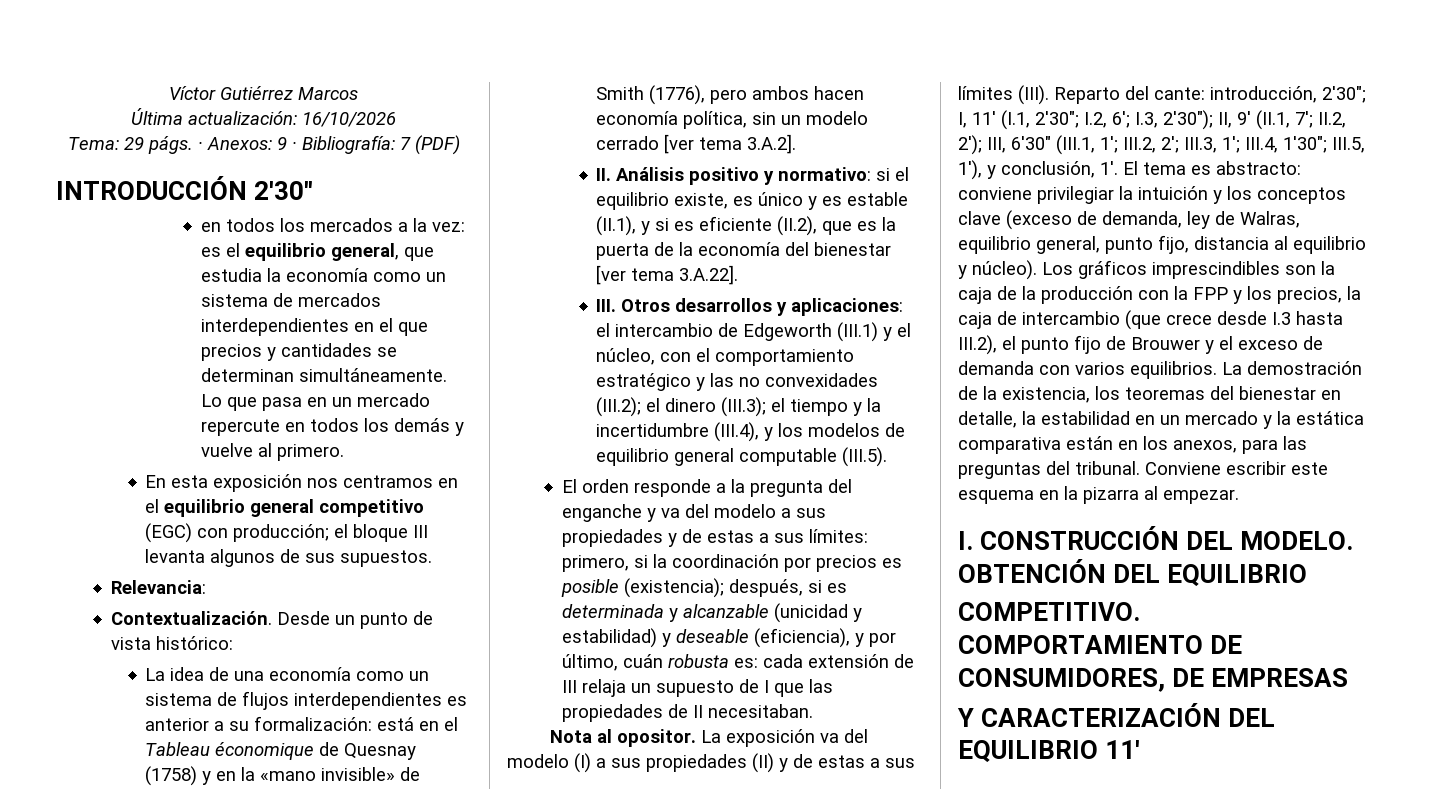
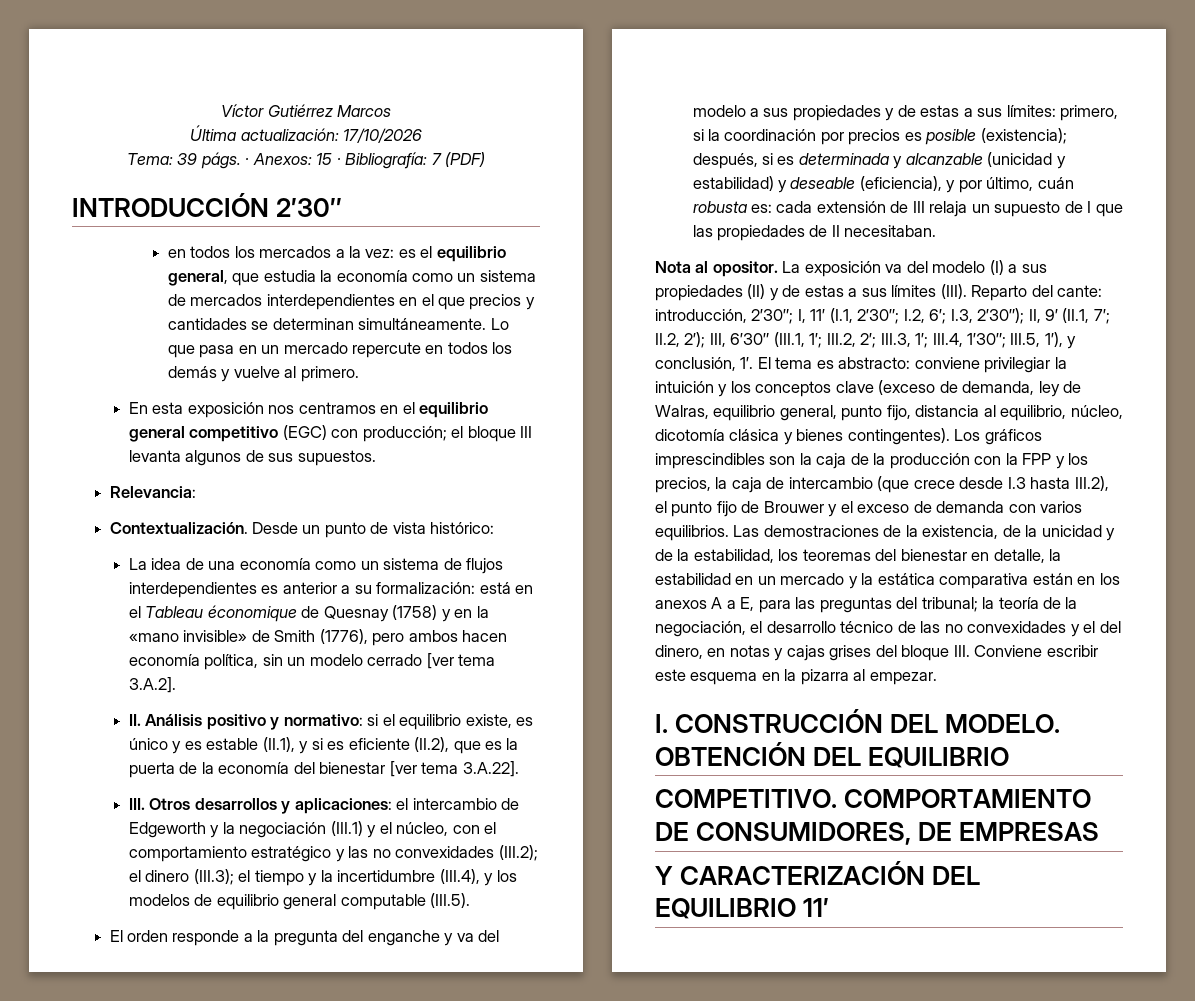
- Última actualización: 16/10/2026
+ Última actualización: 17/10/2026
- Tema: 29 págs.
+ Tema: 39 págs.
- · Anexos: 9 · Bibliografía: 7 (PDF)
+ · Anexos: 15 · Bibliografía: 7 (PDF)
- III. Otros desarrollos y aplicaciones: el intercambio de Edgeworth (III.1) y el núcleo, con el comportamiento estratégico y las no convexidades (III.2); el dinero (III.3); el tiempo y la incertidumbre (III.4), y los modelos de equilibrio general computable (III.5).
+ III. Otros desarrollos y aplicaciones: el intercambio de Edgeworth y la negociación (III.1) y el núcleo, con el comportamiento estratégico y las no convexidades (III.2); el dinero (III.3); el tiempo y la incertidumbre (III.4), y los modelos de equilibrio general computable (III.5).
- El tema es abstracto: conviene privilegiar la intuición y los conceptos clave (exceso de demanda, ley de Walras, equilibrio general, punto fijo, distancia al equilibrio y núcleo).
+ El tema es abstracto: conviene privilegiar la intuición y los conceptos clave (exceso de demanda, ley de Walras, equilibrio general, punto fijo, distancia al equilibrio, núcleo, dicotomía clásica y bienes contingentes).
- La demostración de la existencia, los teoremas del bienestar en detalle, la estabilidad en un mercado y la estática comparativa están en los anexos, para las preguntas del tribunal. Conviene escribir este esquema en la pizarra al empezar.
+ Las demostraciones de la existencia, de la unicidad y de la estabilidad, los teoremas del bienestar en detalle, la estabilidad en un mercado y la estática comparativa están en los anexos A a E, para las preguntas del tribunal; la teoría de la negociación, el desarrollo técnico de las no convexidades y el del dinero, en notas y cajas grises del bloque III. Conviene escribir este esquema en la pizarra al empezar.

